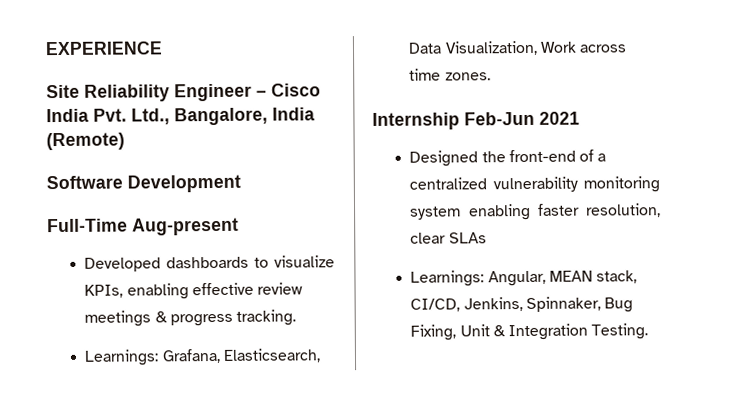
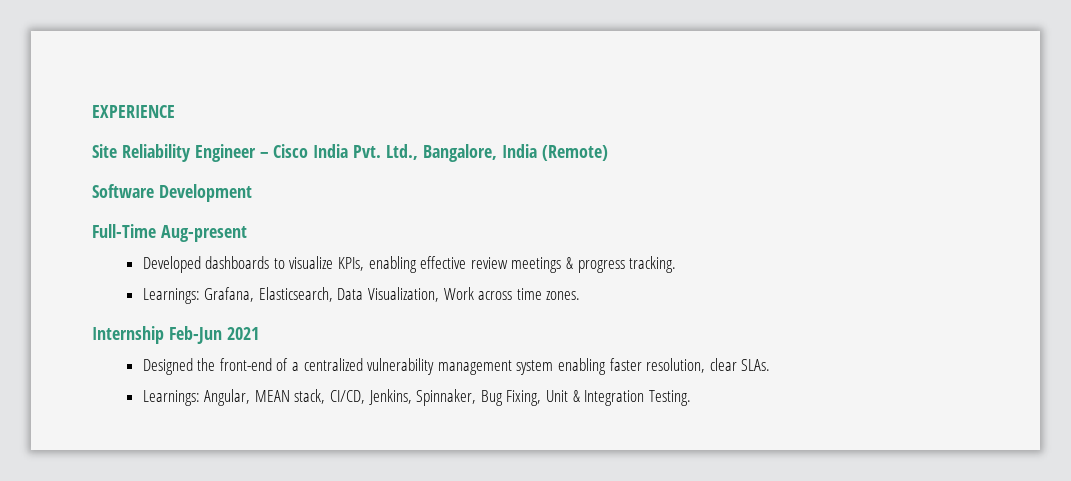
- Designed the front-end of a centralized vulnerability monitoring system enabling faster resolution, clear SLAs
+ Designed the front-end of a centralized vulnerability management system enabling faster resolution, clear SLAs.

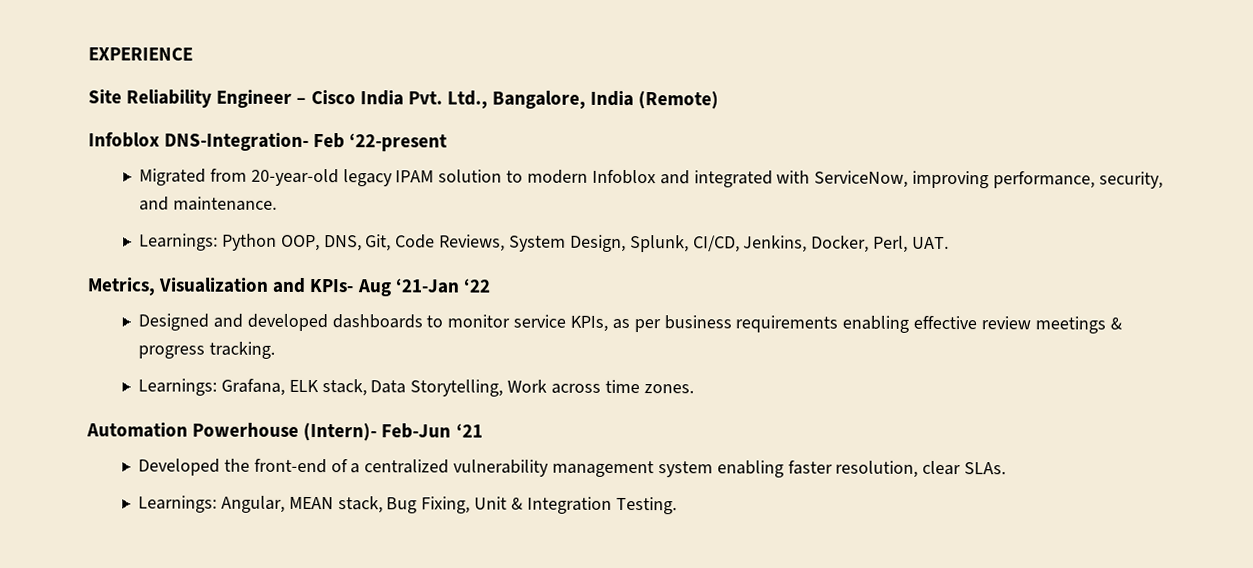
- Software Development
- Full-Time Aug-present
- Developed dashboards to visualize KPIs, enabling effective review meetings & progress tracking.
+ Infoblox DNS-Integration- Feb ‘22-present
+ Migrated from 20-year-old legacy IPAM solution to modern Infoblox and integrated with ServiceNow, improving performance, security, and maintenance.
+ Learnings: Python OOP, DNS, Git, Code Reviews, System Design, Splunk, CI/CD, Jenkins, Docker, Perl, UAT.
+ Metrics, Visualization and KPIs- Aug ‘21-Jan ‘22
+ Designed and developed dashboards to monitor service KPIs, as per business requirements enabling effective review meetings & progress tracking.
- Learnings: Grafana, Elasticsearch, Data Visualization, Work across time zones.
+ Learnings: Grafana, ELK stack, Data Storytelling, Work across time zones.
- Internship Feb-Jun 2021
- Designed the front-end of a centralized vulnerability management system enabling faster resolution, clear SLAs.
+ Automation Powerhouse (Intern)- Feb-Jun ‘21
+ Developed the front-end of a centralized vulnerability management system enabling faster resolution, clear SLAs.
- Learnings: Angular, MEAN stack, CI/CD, Jenkins, Spinnaker, Bug Fixing, Unit & Integration Testing.
+ Learnings: Angular, MEAN stack, Bug Fixing, Unit & Integration Testing.

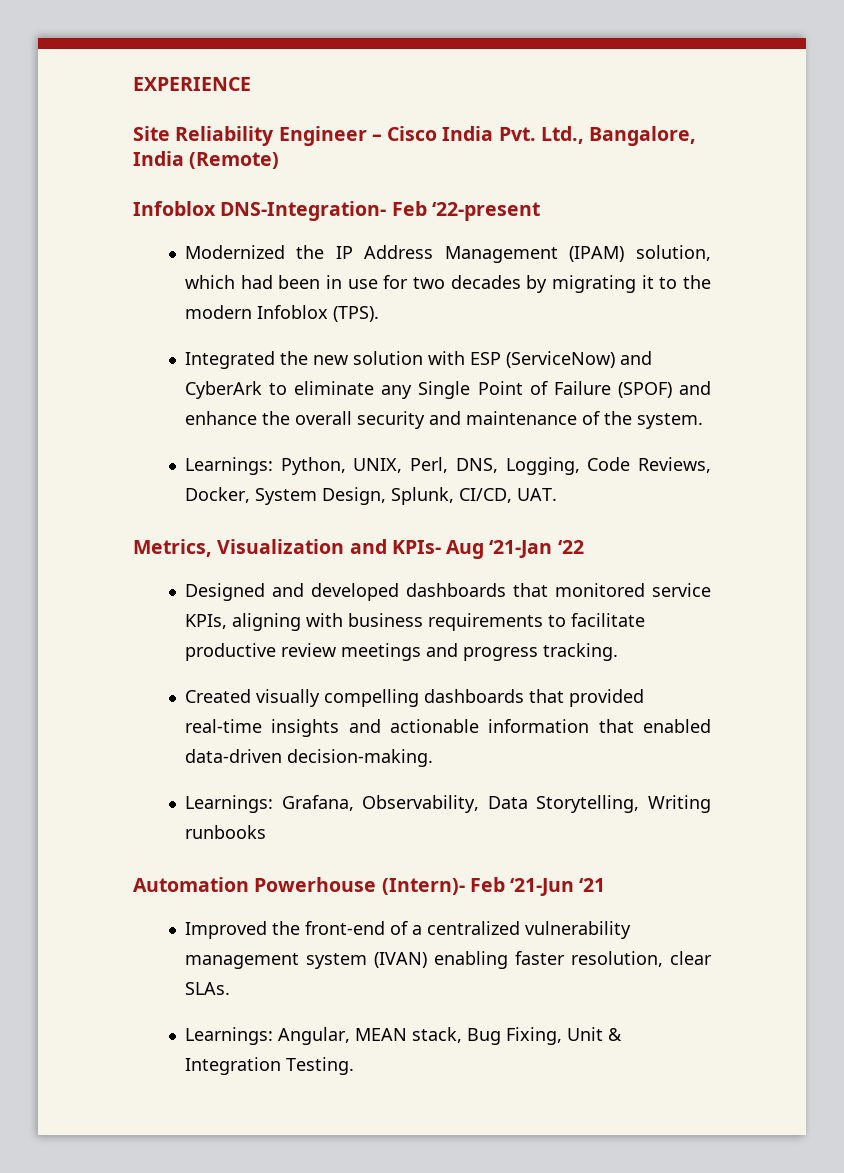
- Migrated from 20-year-old legacy IPAM solution to modern Infoblox and integrated with ServiceNow, improving performance, security, and maintenance.
- Learnings: Python OOP, DNS, Git, Code Reviews, System Design, Splunk, CI/CD, Jenkins, Docker, Perl, UAT.
+ Modernized the IP Address Management (IPAM) solution, which had been in use for two decades by migrating it to the modern Infoblox (TPS).
+ Integrated the new solution with ESP (ServiceNow) and CyberArk to eliminate any Single Point of Failure (SPOF) and enhance the overall security and maintenance of the system.
+ Learnings: Python, UNIX, Perl, DNS, Logging, Code Reviews, Docker, System Design, Splunk, CI/CD, UAT.
- Designed and developed dashboards to monitor service KPIs, as per business requirements enabling effective review meetings & progress tracking.
+ Designed and developed dashboards that monitored service KPIs, aligning with business requirements to facilitate productive review meetings and progress tracking.
- Learnings: Grafana, ELK stack, Data Storytelling, Work across time zones.
+ Created visually compelling dashboards that provided real-time insights and actionable information that enabled data-driven decision-making.
+ Learnings: Grafana, Observability, Data Storytelling, Writing runbooks
- Automation Powerhouse (Intern)- Feb-Jun ‘21
+ Automation Powerhouse (Intern)- Feb ‘21-Jun ‘21
- Developed the front-end of a centralized vulnerability management system enabling faster resolution, clear SLAs.
+ Improved the front-end of a centralized vulnerability management system (IVAN) enabling faster resolution, clear SLAs.

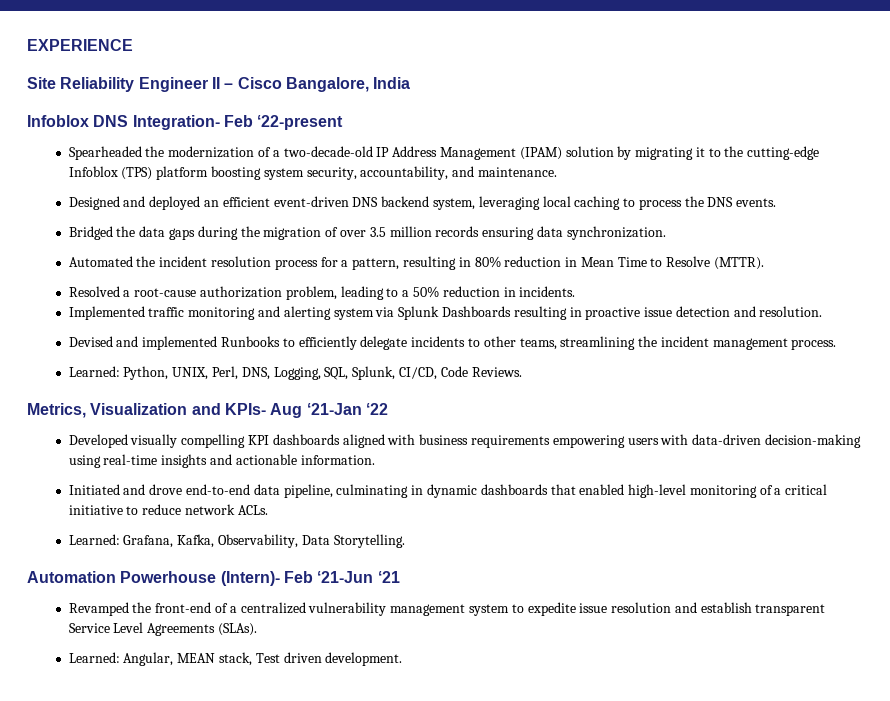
- Site Reliability Engineer – Cisco India Pvt. Ltd., Bangalore, India (Remote)
- Infoblox DNS-Integration- Feb ‘22-present
+ Site Reliability Engineer II – Cisco Bangalore, India
+ Infoblox DNS Integration- Feb ‘22-present
- Modernized the IP Address Management (IPAM) solution, which had been in use for two decades by migrating it to the modern Infoblox (TPS).
- Integrated the new solution with ESP (ServiceNow) and CyberArk to eliminate any Single Point of Failure (SPOF) and enhance the overall security and maintenance of the system.
- Learnings: Python, UNIX, Perl, DNS, Logging, Code Reviews, Docker, System Design, Splunk, CI/CD, UAT.
+ Spearheaded the modernization of a two-decade-old IP Address Management (IPAM) solution by migrating it to the cutting-edge Infoblox (TPS) platform boosting system security, accountability, and maintenance.
+ Designed and deployed an efficient event-driven DNS backend system, leveraging local caching to process the DNS events.
+ Bridged the data gaps during the migration of over 3.5 million records ensuring data synchronization.
+ Automated the incident resolution process for a pattern, resulting in 80% reduction in Mean Time to Resolve (MTTR).
+ Resolved a root-cause authorization problem, leading to a 50% reduction in incidents.
+ Implemented traffic monitoring and alerting system via Splunk Dashboards resulting in proactive issue detection and resolution.
+ Devised and implemented Runbooks to efficiently delegate incidents to other teams, streamlining the incident management process.
+ Learned: Python, UNIX, Perl, DNS, Logging, SQL, Splunk, CI/CD, Code Reviews.
- Designed and developed dashboards that monitored service KPIs, aligning with business requirements to facilitate productive review meetings and progress tracking.
- Created visually compelling dashboards that provided real-time insights and actionable information that enabled data-driven decision-making.
- Learnings: Grafana, Observability, Data Storytelling, Writing runbooks
+ Developed visually compelling KPI dashboards aligned with business requirements empowering users with data-driven decision-making using real-time insights and actionable information.
+ Initiated and drove end-to-end data pipeline, culminating in dynamic dashboards that enabled high-level monitoring of a critical initiative to reduce network ACLs.
+ Learned: Grafana, Kafka, Observability, Data Storytelling.
- Improved the front-end of a centralized vulnerability management system (IVAN) enabling faster resolution, clear SLAs.
- Learnings: Angular, MEAN stack, Bug Fixing, Unit & Integration Testing.
+ Revamped the front-end of a centralized vulnerability management system to expedite issue resolution and establish transparent Service Level Agreements (SLAs).
+ Learned: Angular, MEAN stack, Test driven development.

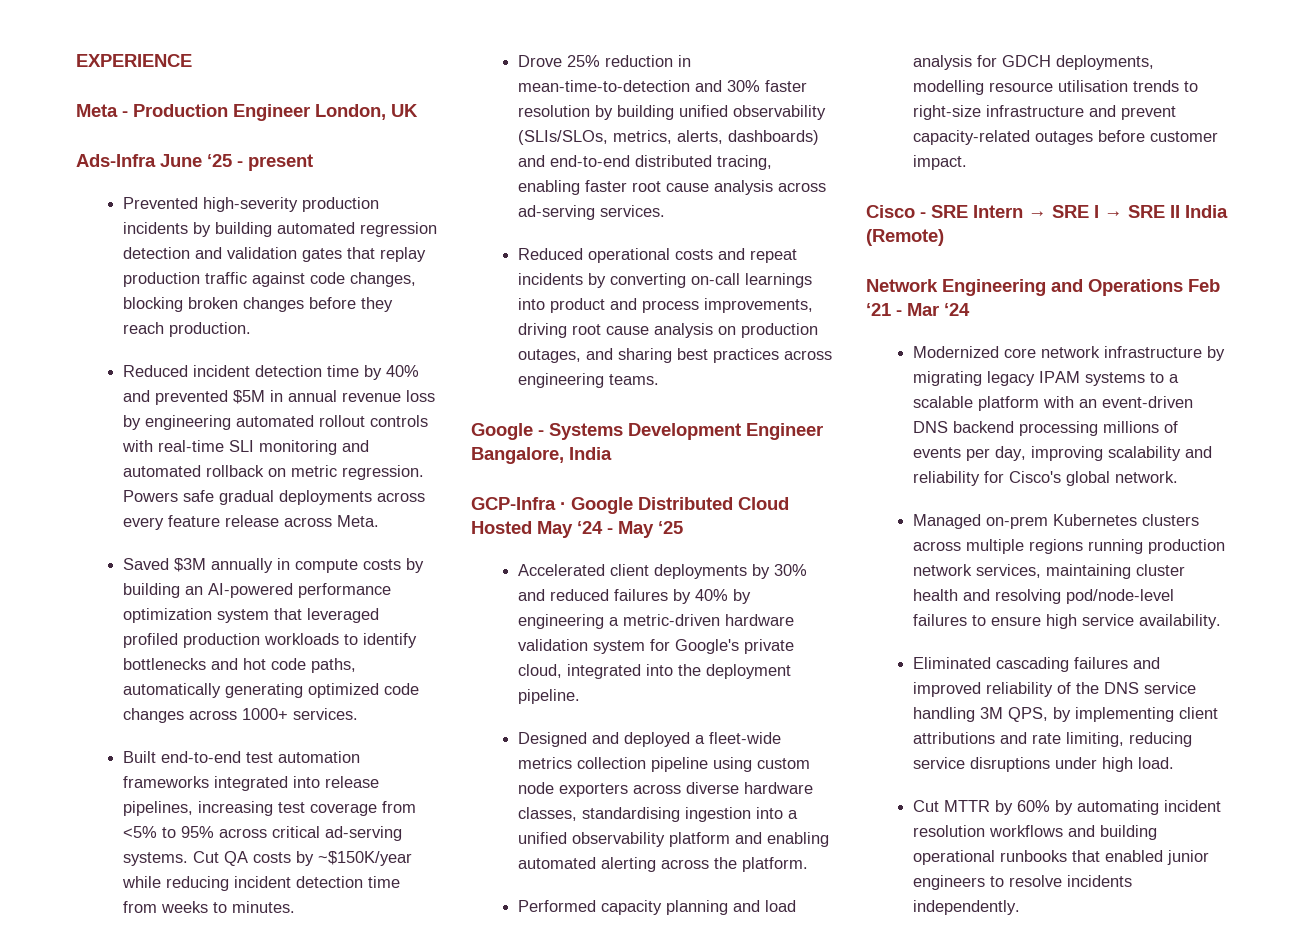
- Site Reliability Engineer II – Cisco Bangalore, India
- Infoblox DNS Integration- Feb ‘22-present
- Spearheaded the modernization of a two-decade-old IP Address Management (IPAM) solution by migrating it to the cutting-edge Infoblox (TPS) platform boosting system security, accountability, and maintenance.
- Designed and deployed an efficient event-driven DNS backend system, leveraging local caching to process the DNS events.
- Bridged the data gaps during the migration of over 3.5 million records ensuring data synchronization.
- Automated the incident resolution process for a pattern, resulting in 80% reduction in Mean Time to Resolve (MTTR).
- Resolved a root-cause authorization problem, leading to a 50% reduction in incidents.
- Implemented traffic monitoring and alerting system via Splunk Dashboards resulting in proactive issue detection and resolution.
- Devised and implemented Runbooks to efficiently delegate incidents to other teams, streamlining the incident management process.
- Learned: Python, UNIX, Perl, DNS, Logging, SQL, Splunk, CI/CD, Code Reviews.
- Metrics, Visualization and KPIs- Aug ‘21-Jan ‘22
- Developed visually compelling KPI dashboards aligned with business requirements empowering users with data-driven decision-making using real-time insights and actionable information.
- Initiated and drove end-to-end data pipeline, culminating in dynamic dashboards that enabled high-level monitoring of a critical initiative to reduce network ACLs.
- Learned: Grafana, Kafka, Observability, Data Storytelling.
- Automation Powerhouse (Intern)- Feb ‘21-Jun ‘21
- Revamped the front-end of a centralized vulnerability management system to expedite issue resolution and establish transparent Service Level Agreements (SLAs).
- Learned: Angular, MEAN stack, Test driven development.
+ Meta - Production Engineer London, UK
+ Ads-Infra June ‘25 - present
+ Prevented high-severity production incidents by building automated regression detection and validation gates that replay production traffic against code changes, blocking broken changes before they reach production.
+ Reduced incident detection time by 40% and prevented $5M in annual revenue loss by engineering automated rollout controls with real-time SLI monitoring and automated rollback on metric regression. Powers safe gradual deployments across every feature release across Meta.
+ Saved $3M annually in compute costs by building an AI-powered performance optimization system that leveraged profiled production workloads to identify bottlenecks and hot code paths, automatically generating optimized code changes across 1000+ services.
+ Built end-to-end test automation frameworks integrated into release pipelines, increasing test coverage from <5% to 95% across critical ad-serving systems. Cut QA costs by ~$150K/year while reducing incident detection time from weeks to minutes.
+ Drove 25% reduction in mean-time-to-detection and 30% faster resolution by building unified observability (SLIs/SLOs, metrics, alerts, dashboards) and end-to-end distributed tracing, enabling faster root cause analysis across ad-serving services.
+ Reduced operational costs and repeat incidents by converting on-call learnings into product and process improvements, driving root cause analysis on production outages, and sharing best practices across engineering teams.
+ Google - Systems Development Engineer Bangalore, India
+ GCP-Infra · Google Distributed Cloud Hosted May ‘24 - May ‘25
+ Accelerated client deployments by 30% and reduced failures by 40% by engineering a metric-driven hardware validation system for Google's private cloud, integrated into the deployment pipeline.
+ Designed and deployed a fleet-wide metrics collection pipeline using custom node exporters across diverse hardware classes, standardising ingestion into a unified observability platform and enabling automated alerting across the platform.
+ Performed capacity planning and load analysis for GDCH deployments, modelling resource utilisation trends to right-size infrastructure and prevent capacity-related outages before customer impact.
+ Cisco - SRE Intern → SRE I → SRE II India (Remote)
+ Network Engineering and Operations Feb ‘21 - Mar ‘24
+ Modernized core network infrastructure by migrating legacy IPAM systems to a scalable platform with an event-driven DNS backend processing millions of events per day, improving scalability and reliability for Cisco's global network.
+ Managed on-prem Kubernetes clusters across multiple regions running production network services, maintaining cluster health and resolving pod/node-level failures to ensure high service availability.
+ Eliminated cascading failures and improved reliability of the DNS service handling 3M QPS, by implementing client attributions and rate limiting, reducing service disruptions under high load.
+ Cut MTTR by 60% by automating incident resolution workflows and building operational runbooks that enabled junior engineers to resolve incidents independently.

